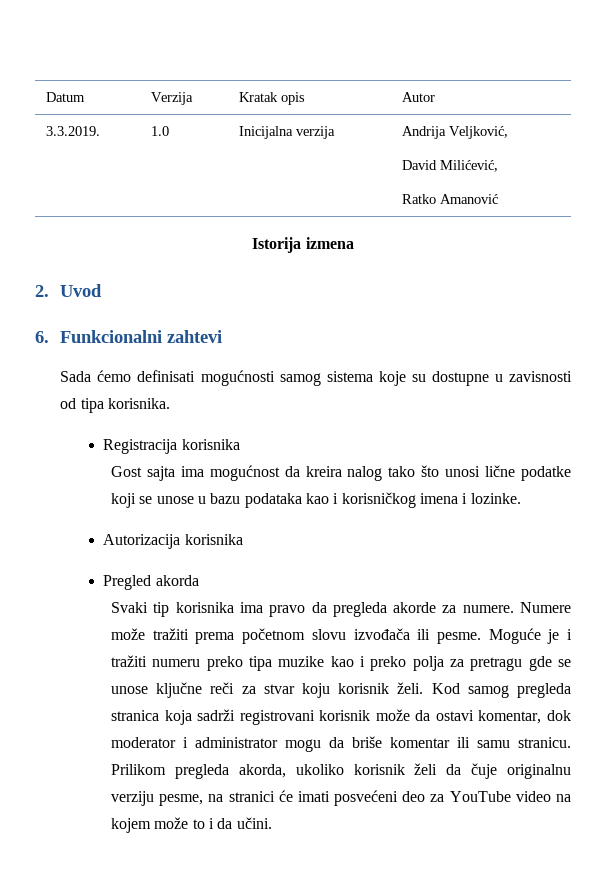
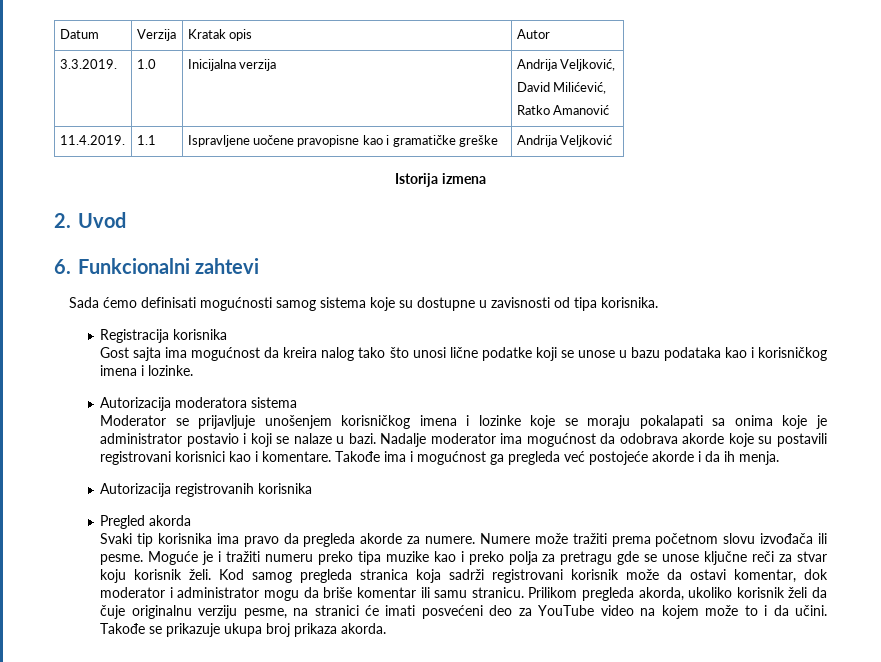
+ 11.4.2019. | 1.1 | Ispravljene uočene pravopisne kao i gramatičke greške | Andrija Veljković
- Autorizacija korisnika
+ Autorizacija moderatora sistema
+ Moderator se prijavljuje unošenjem korisničkog imena i lozinke koje se moraju pokalapati sa onima koje je administrator postavio i koji se nalaze u bazi. Nadalje moderator ima mogućnost da odobrava akorde koje su postavili registrovani korisnici kao i komentare. Takođe ima i mogućnost ga pregleda već postojeće akorde i da ih menja.
+ Autorizacija registrovanih korisnika
+ Takođe se prikazuje ukupa broj prikaza akorda.

